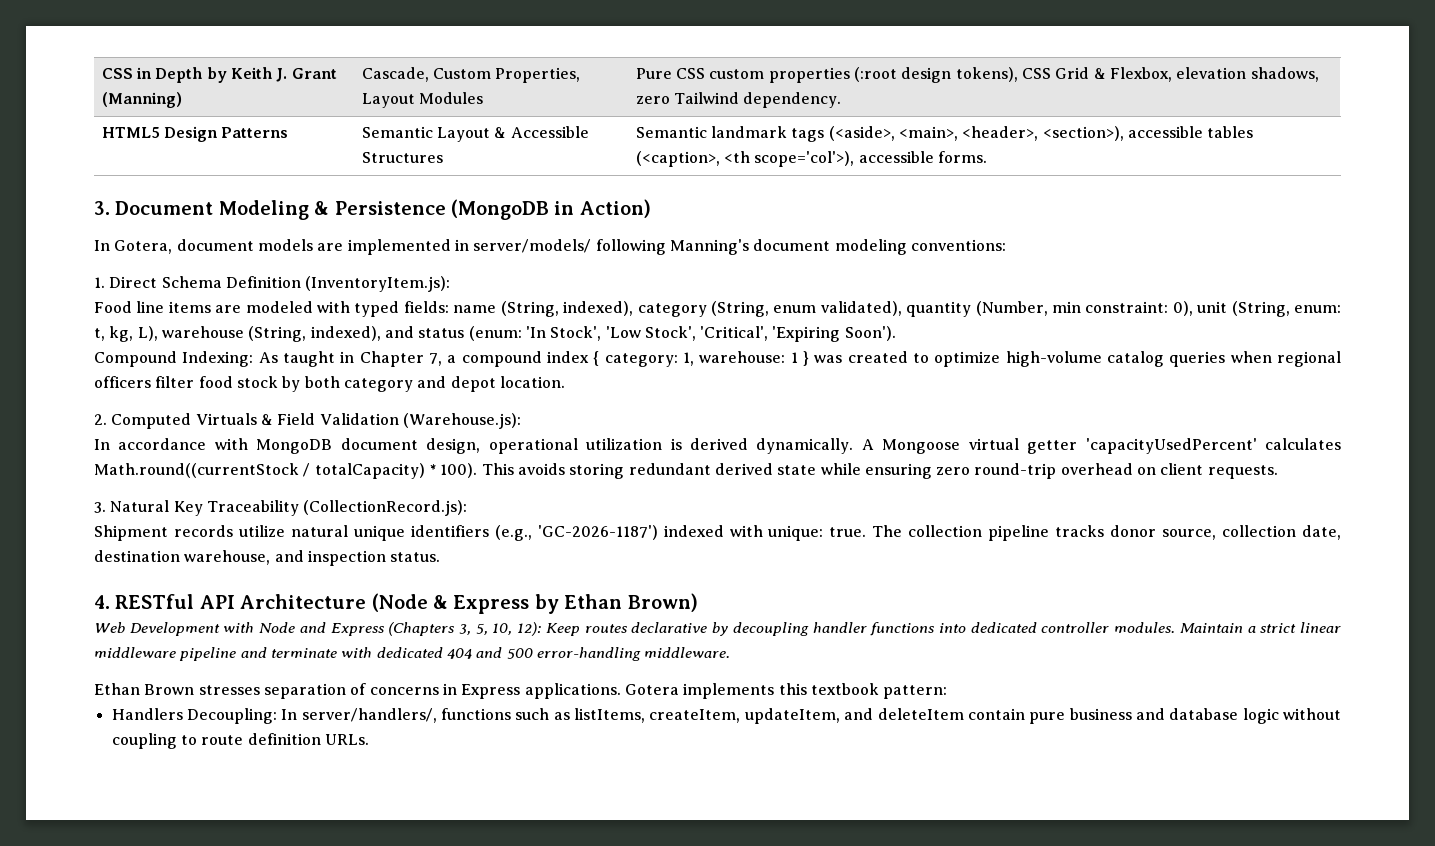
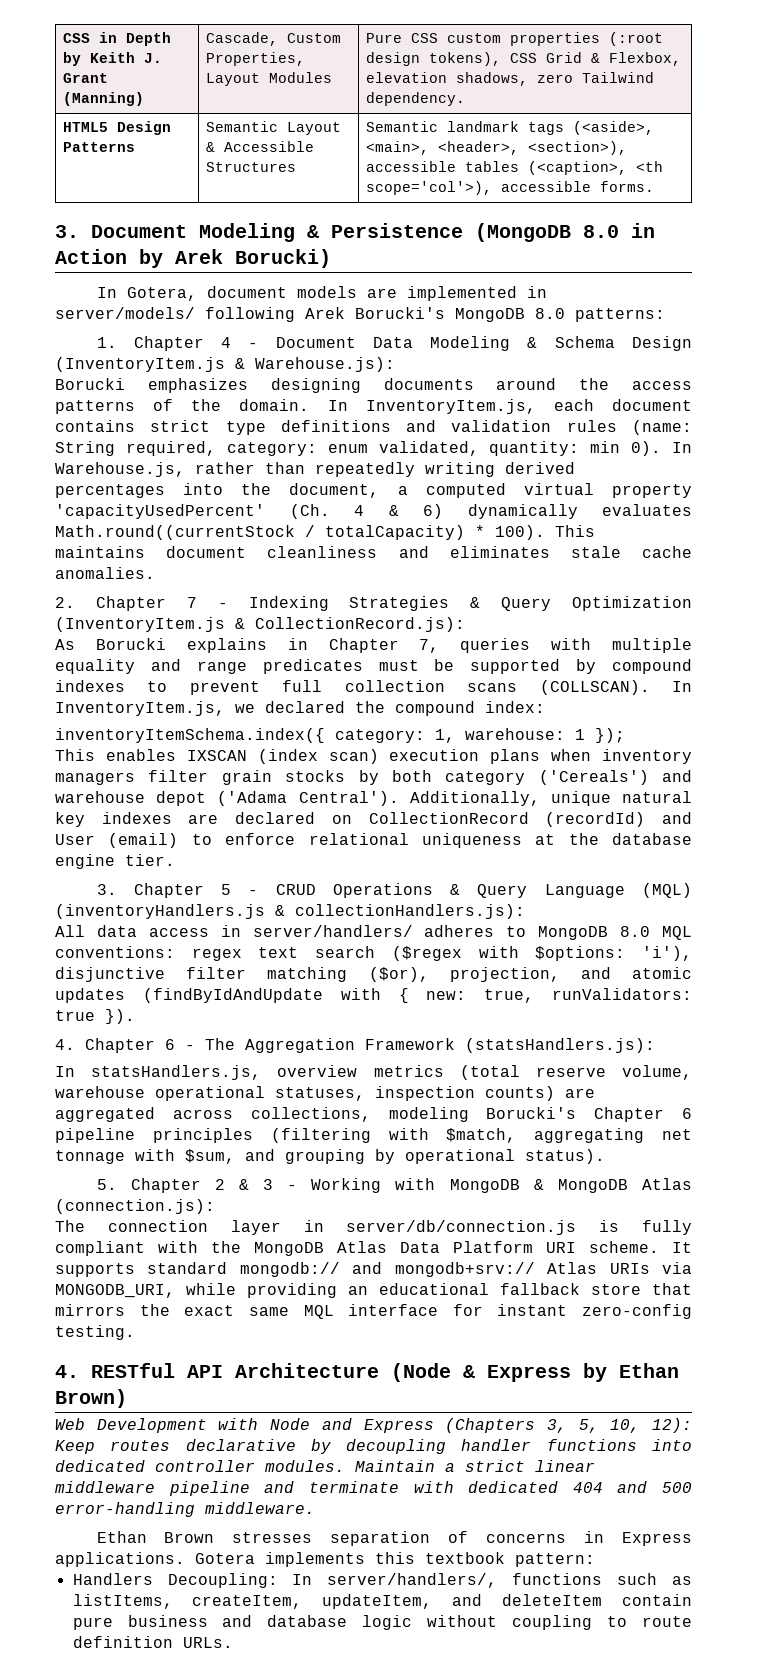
- 3. Document Modeling & Persistence (MongoDB in Action)
+ 3. Document Modeling & Persistence (MongoDB 8.0 in Action by Arek Borucki)
- In Gotera, document models are implemented in server/models/ following Manning's document modeling conventions:
- 1. Direct Schema Definition (InventoryItem.js):
- Food line items are modeled with typed fields: name (String, indexed), category (String, enum validated), quantity (Number, min constraint: 0), unit (String, enum: t, kg, L), warehouse (String, indexed), and status (enum: 'In Stock', 'Low Stock', 'Critical', 'Expiring Soon').
- Compound Indexing: As taught in Chapter 7, a compound index { category: 1, warehouse: 1 } was created to optimize high-volume catalog queries when regional officers filter food stock by both category and depot location.
- 2. Computed Virtuals & Field Validation (Warehouse.js):
- In accordance with MongoDB document design, operational utilization is derived dynamically. A Mongoose virtual getter 'capacityUsedPercent' calculates Math.round((currentStock / totalCapacity) * 100).
+ In Gotera, document models are implemented in server/models/ following Arek Borucki's MongoDB 8.0 patterns:
+ 1. Chapter 4 - Document Data Modeling & Schema Design (InventoryItem.js & Warehouse.js):
+ Borucki emphasizes designing documents around the access patterns of the domain. In InventoryItem.js, each document contains strict type definitions and validation rules (name: String required, category: enum validated, quantity: min 0). In Warehouse.js, rather than repeatedly writing derived percentages into the document, a computed virtual property 'capacityUsedPercent' (Ch. 4 & 6) dynamically evaluates Math.round((currentStock / totalCapacity) * 100).
- This avoids storing redundant derived state while ensuring zero round-trip overhead on client requests.
- 3. Natural Key Traceability (CollectionRecord.js):
- Shipment records utilize natural unique identifiers (e.g., 'GC-2026-1187') indexed with unique: true. The collection pipeline tracks donor source, collection date, destination warehouse, and inspection status.
+ This maintains document cleanliness and eliminates stale cache anomalies.
+ 2. Chapter 7 - Indexing Strategies & Query Optimization (InventoryItem.js & CollectionRecord.js):
+ As Borucki explains in Chapter 7, queries with multiple equality and range predicates must be supported by compound indexes to prevent full collection scans (COLLSCAN). In InventoryItem.js, we declared the compound index:
+ inventoryItemSchema.index({ category: 1, warehouse: 1 });
+ This enables IXSCAN (index scan) execution plans when inventory managers filter grain stocks by both category ('Cereals') and warehouse depot ('Adama Central'). Additionally, unique natural key indexes are declared on CollectionRecord (recordId) and User (email) to enforce relational uniqueness at the database engine tier.
+ 3. Chapter 5 - CRUD Operations & Query Language (MQL) (inventoryHandlers.js & collectionHandlers.js):
+ All data access in server/handlers/ adheres to MongoDB 8.0 MQL conventions: regex text search ($regex with $options: 'i'), disjunctive filter matching ($or), projection, and atomic updates (findByIdAndUpdate with { new: true, runValidators: true }).
+ 4. Chapter 6 - The Aggregation Framework (statsHandlers.js):
+ In statsHandlers.js, overview metrics (total reserve volume, warehouse operational statuses, inspection counts) are aggregated across collections, modeling Borucki's Chapter 6 pipeline principles (filtering with $match, aggregating net tonnage with $sum, and grouping by operational status).
+ 5. Chapter 2 & 3 - Working with MongoDB & MongoDB Atlas (connection.js):
+ The connection layer in server/db/connection.js is fully compliant with the MongoDB Atlas Data Platform URI scheme. It supports standard mongodb:// and mongodb+srv:// Atlas URIs via MONGODB_URI, while providing an educational fallback store that mirrors the exact same MQL interface for instant zero-config testing.

